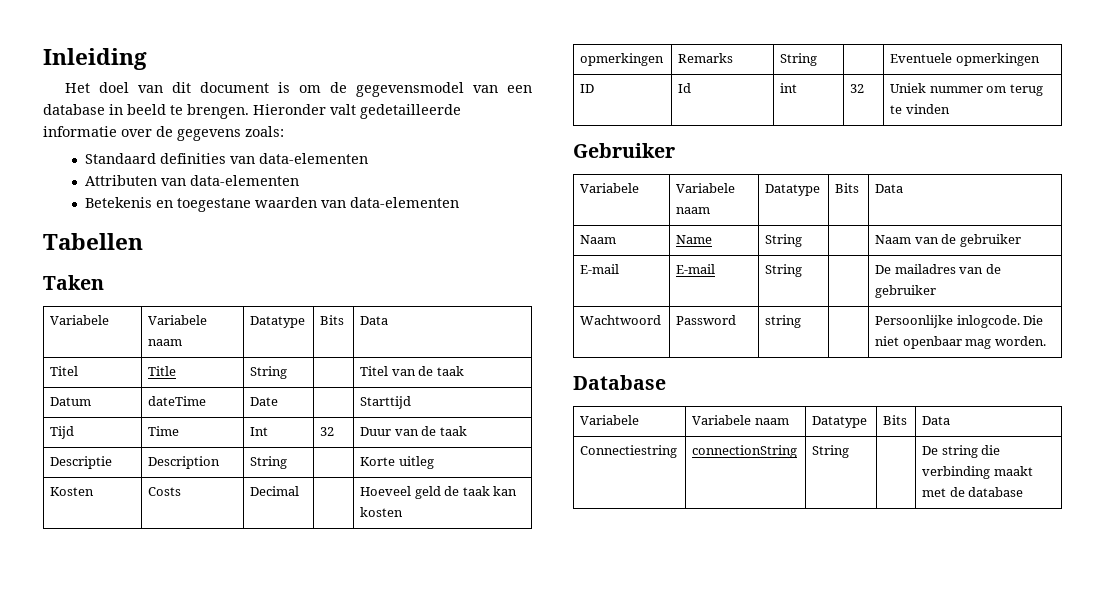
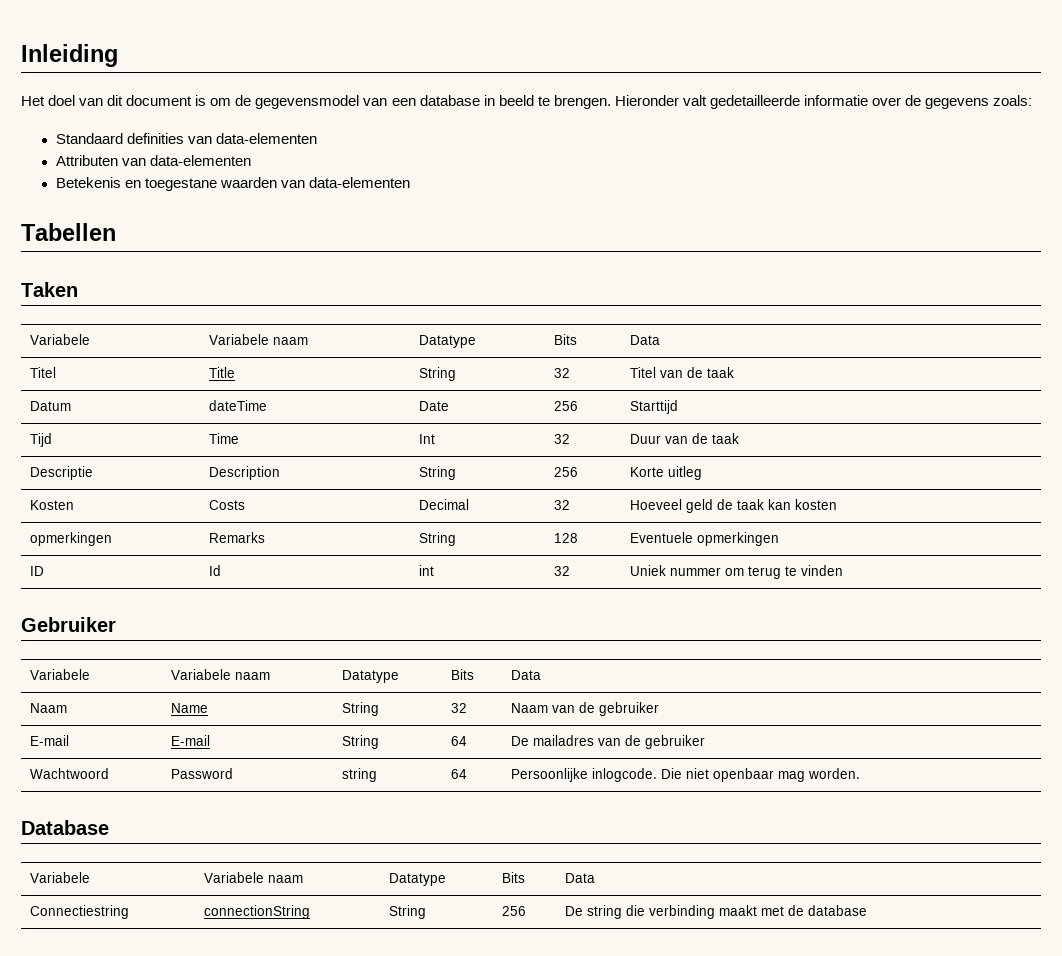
- Titel | Title | String | | Titel van de taak
+ Titel | Title | String | 32 | Titel van de taak
- Datum | dateTime | Date | | Starttijd
+ Datum | dateTime | Date | 256 | Starttijd
- Descriptie | Description | String | | Korte uitleg
+ Descriptie | Description | String | 256 | Korte uitleg
- Kosten | Costs | Decimal | | Hoeveel geld de taak kan kosten
+ Kosten | Costs | Decimal | 32 | Hoeveel geld de taak kan kosten
- opmerkingen | Remarks | String | | Eventuele opmerkingen
+ opmerkingen | Remarks | String | 128 | Eventuele opmerkingen
- Naam | Name | String | | Naam van de gebruiker
+ Naam | Name | String | 32 | Naam van de gebruiker
- E-mail | E-mail | String | | De mailadres van de gebruiker
+ E-mail | E-mail | String | 64 | De mailadres van de gebruiker
- Wachtwoord | Password | string | | Persoonlijke inlogcode. Die niet openbaar mag worden.
+ Wachtwoord | Password | string | 64 | Persoonlijke inlogcode. Die niet openbaar mag worden.
- Connectiestring | connectionString | String | | De string die verbinding maakt met de database
+ Connectiestring | connectionString | String | 256 | De string die verbinding maakt met de database

